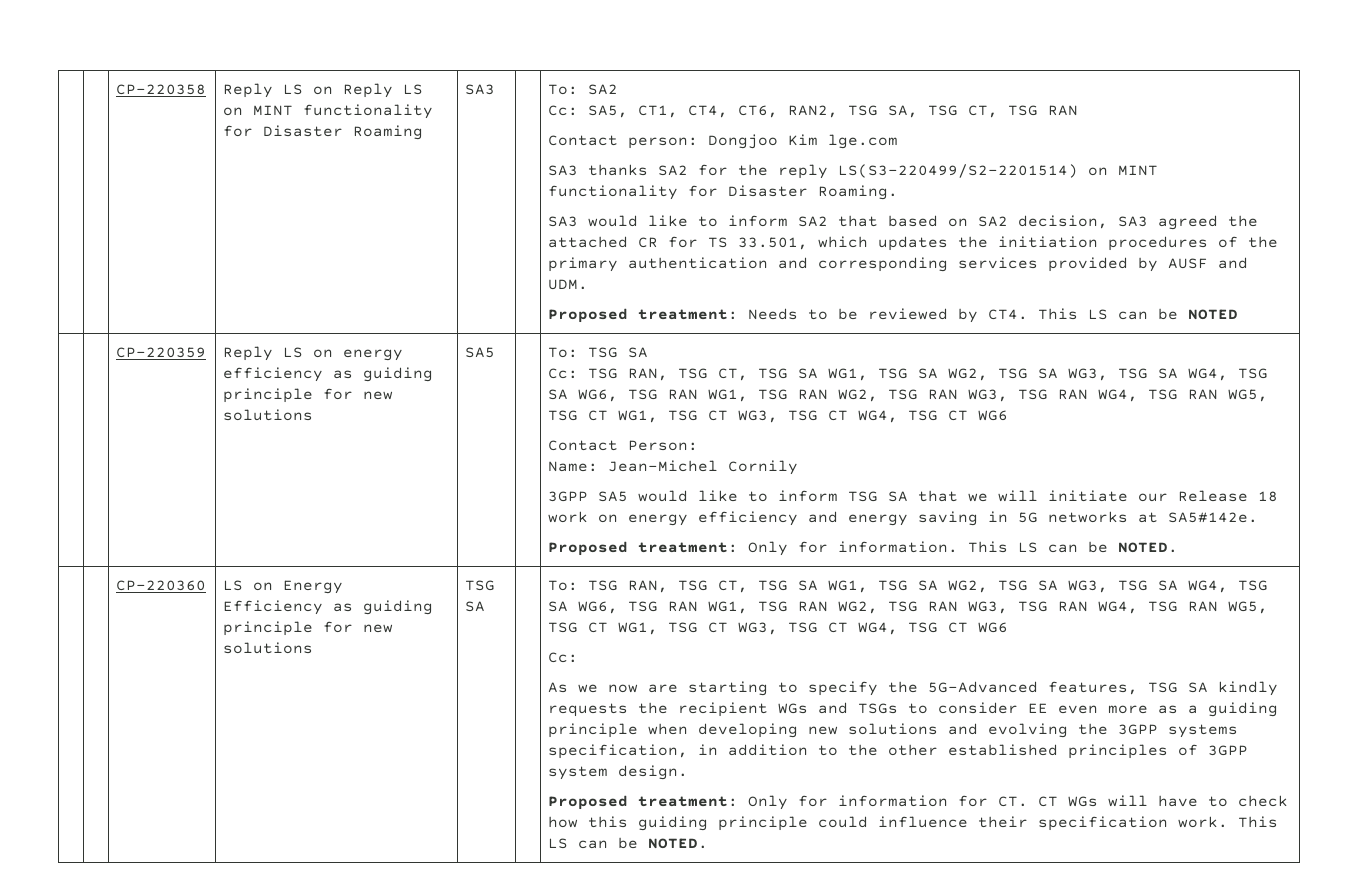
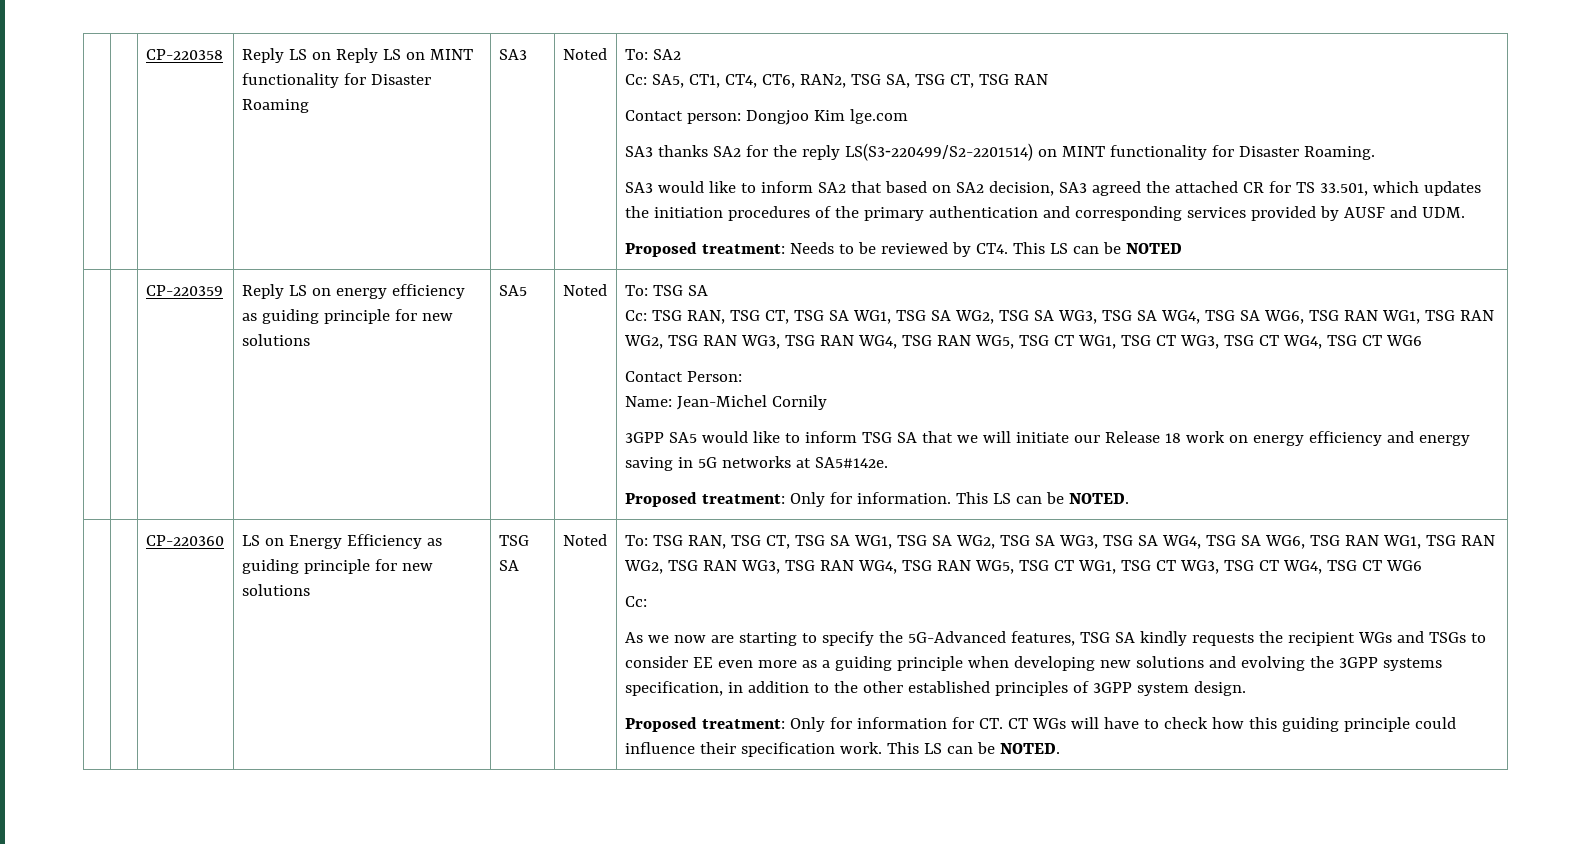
- Reply LS on Reply LS on MINT functionality for Disaster Roaming | SA3
+ Reply LS on Reply LS on MINT functionality for Disaster Roaming | SA3 | Noted
- Reply LS on energy efficiency as guiding principle for new solutions | SA5
+ Reply LS on energy efficiency as guiding principle for new solutions | SA5 | Noted
- LS on Energy Efficiency as guiding principle for new solutions | TSG SA
+ LS on Energy Efficiency as guiding principle for new solutions | TSG SA | Noted

